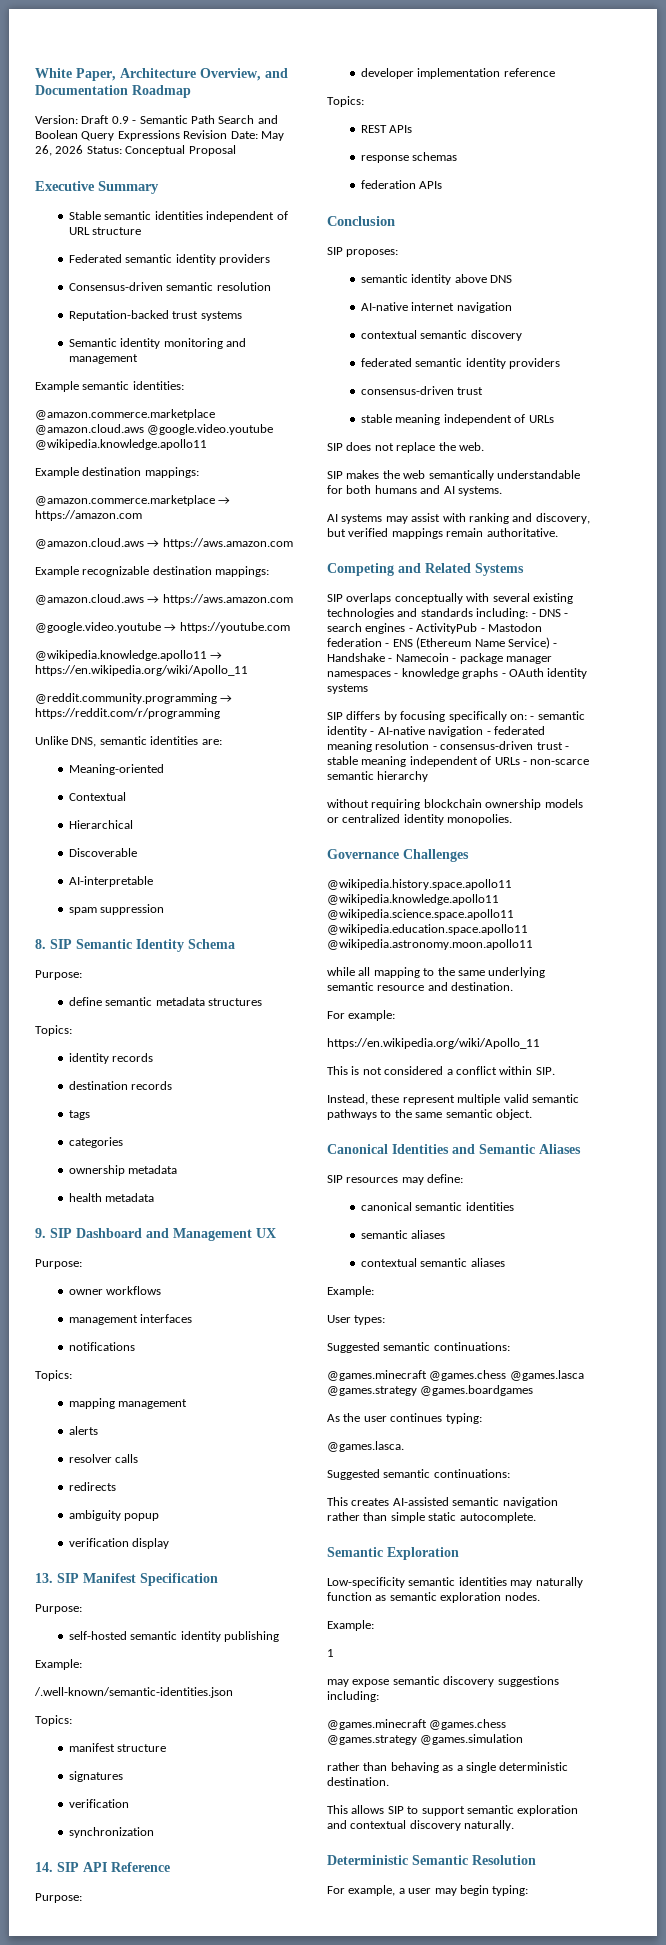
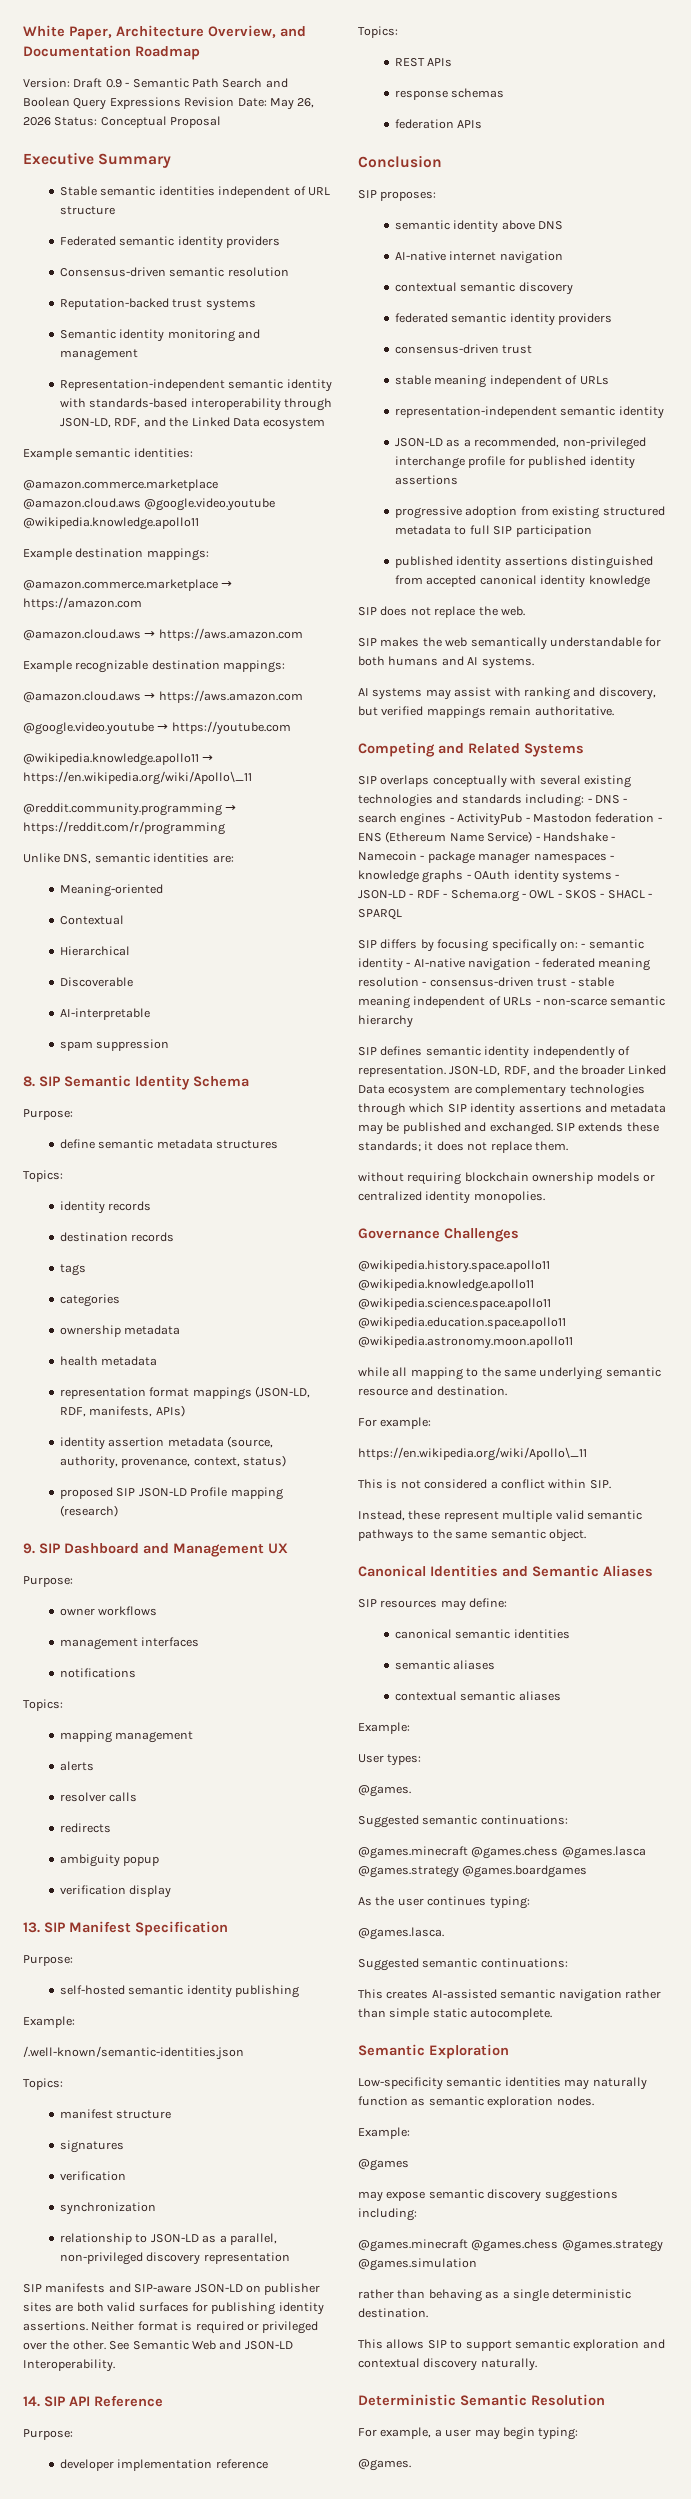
+ Representation-independent semantic identity with standards-based interoperability through JSON-LD, RDF, and the Linked Data ecosystem
- @wikipedia.knowledge.apollo11 → https://en.wikipedia.org/wiki/Apollo_11
+ @wikipedia.knowledge.apollo11 → https://en.wikipedia.org/wiki/Apollo\_11
+ representation format mappings (JSON-LD, RDF, manifests, APIs)
+ identity assertion metadata (source, authority, provenance, context, status)
+ proposed SIP JSON-LD Profile mapping (research)
+ relationship to JSON-LD as a parallel, non-privileged discovery representation
+ SIP manifests and SIP-aware JSON-LD on publisher sites are both valid surfaces for publishing identity assertions. Neither format is required or privileged over the other. See Semantic Web and JSON-LD Interoperability.
+ representation-independent semantic identity
+ JSON-LD as a recommended, non-privileged interchange profile for published identity assertions
+ progressive adoption from existing structured metadata to full SIP participation
+ published identity assertions distinguished from accepted canonical identity knowledge
- SIP overlaps conceptually with several existing technologies and standards including: - DNS - search engines - ActivityPub - Mastodon federation - ENS (Ethereum Name Service) - Handshake - Namecoin - package manager namespaces - knowledge graphs - OAuth identity systems
+ SIP overlaps conceptually with several existing technologies and standards including: - DNS - search engines - ActivityPub - Mastodon federation - ENS (Ethereum Name Service) - Handshake - Namecoin - package manager namespaces - knowledge graphs - OAuth identity systems - JSON-LD - RDF - Schema.org - OWL - SKOS - SHACL - SPARQL
+ SIP defines semantic identity independently of representation. JSON-LD, RDF, and the broader Linked Data ecosystem are complementary technologies through which SIP identity assertions and metadata may be published and exchanged. SIP extends these standards; it does not replace them.
  For example:
- https://en.wikipedia.org/wiki/Apollo_11
+ https://en.wikipedia.org/wiki/Apollo\_11
  User types:
+ @games.
- 1
+ @games
  For example, a user may begin typing:
+ @games.

